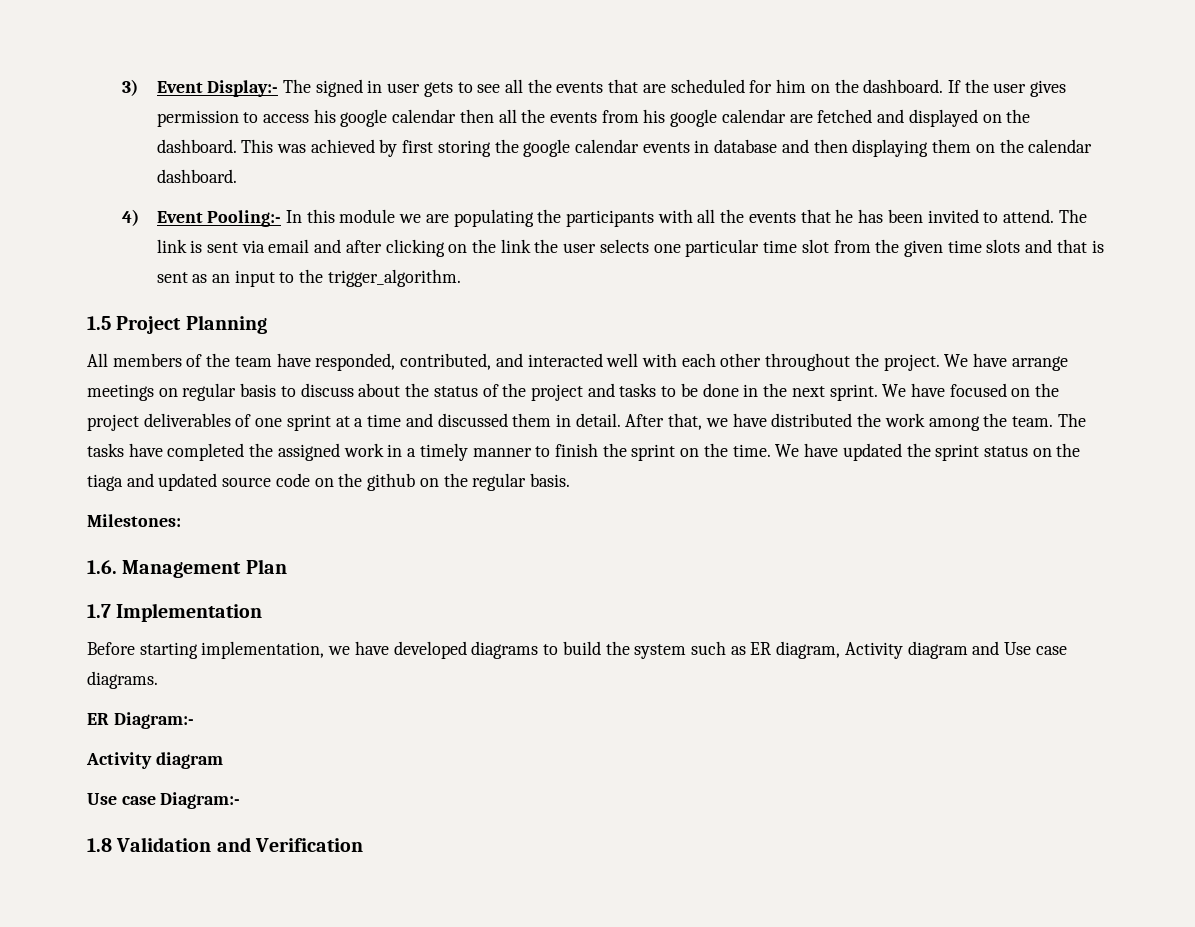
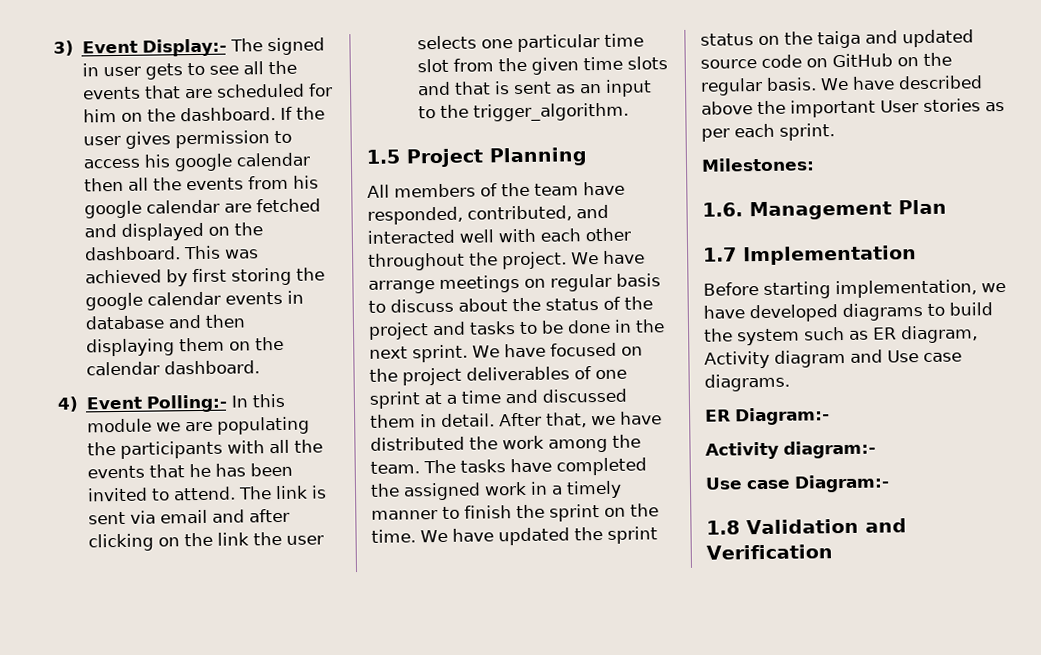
- 4) Event Pooling:- In this module we are populating the participants with all the events that he has been invited to attend.
+ 4) Event Polling:- In this module we are populating the participants with all the events that he has been invited to attend.
- We have updated the sprint status on the tiaga and updated source code on the github on the regular basis.
+ We have updated the sprint status on the taiga and updated source code on GitHub on the regular basis. We have described above the important User stories as per each sprint.
  ER Diagram:-
- Activity diagram
+ Activity diagram:-

